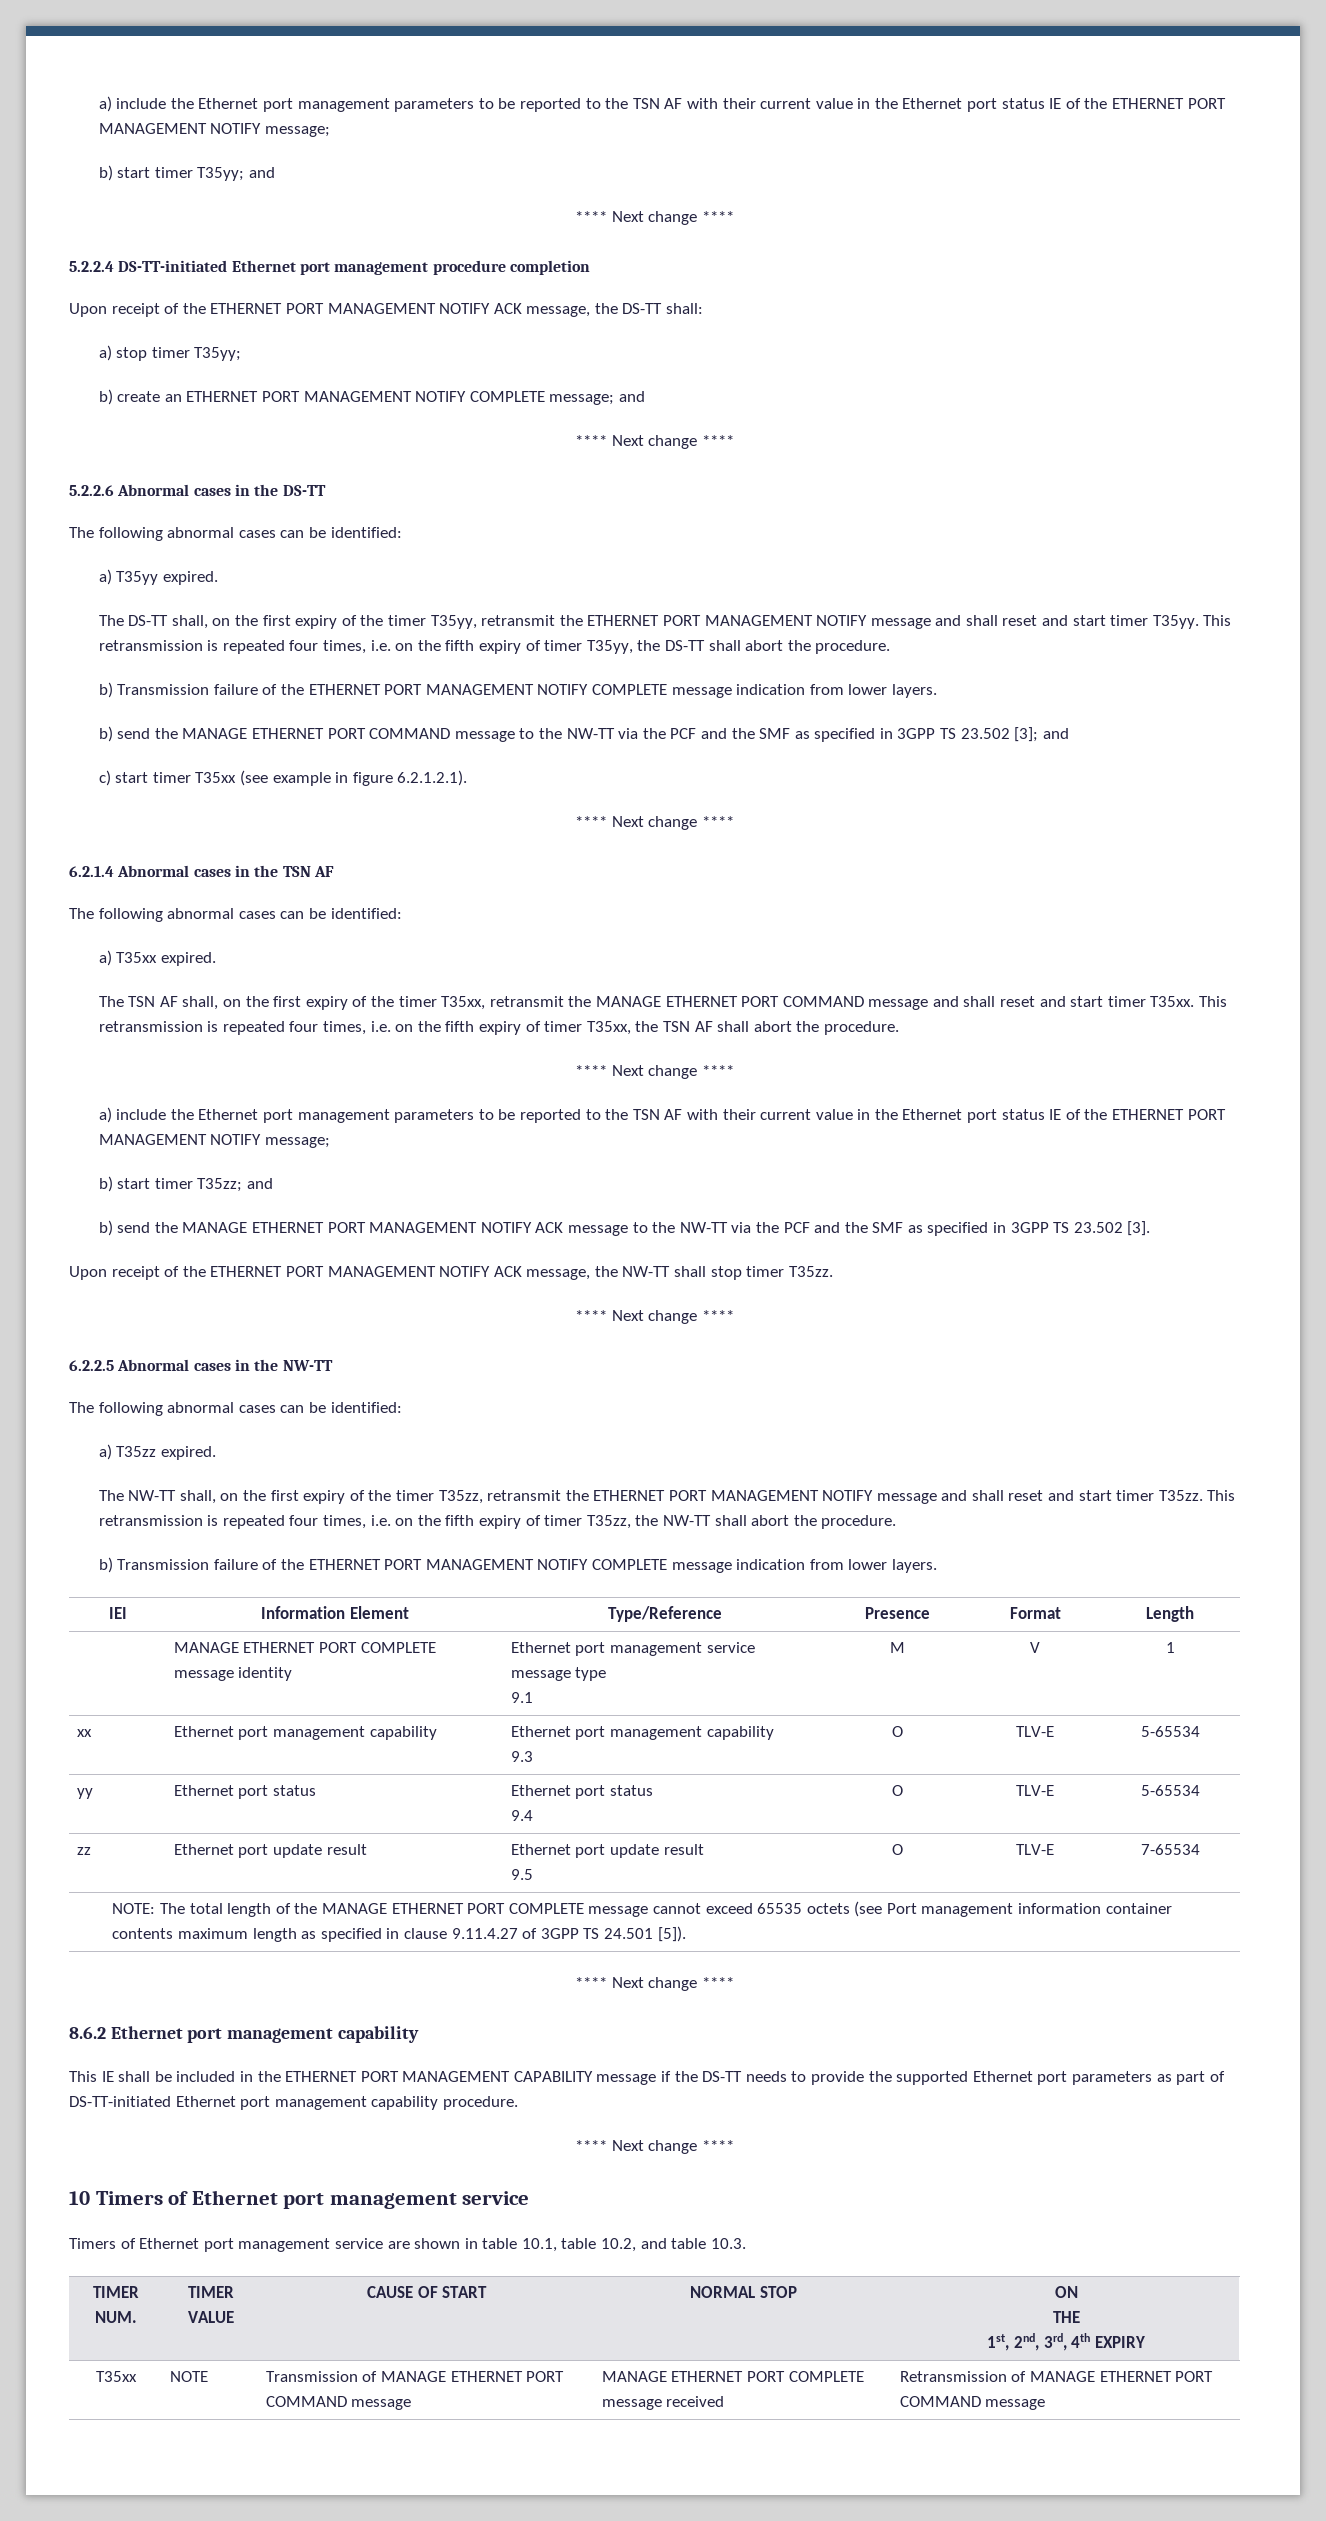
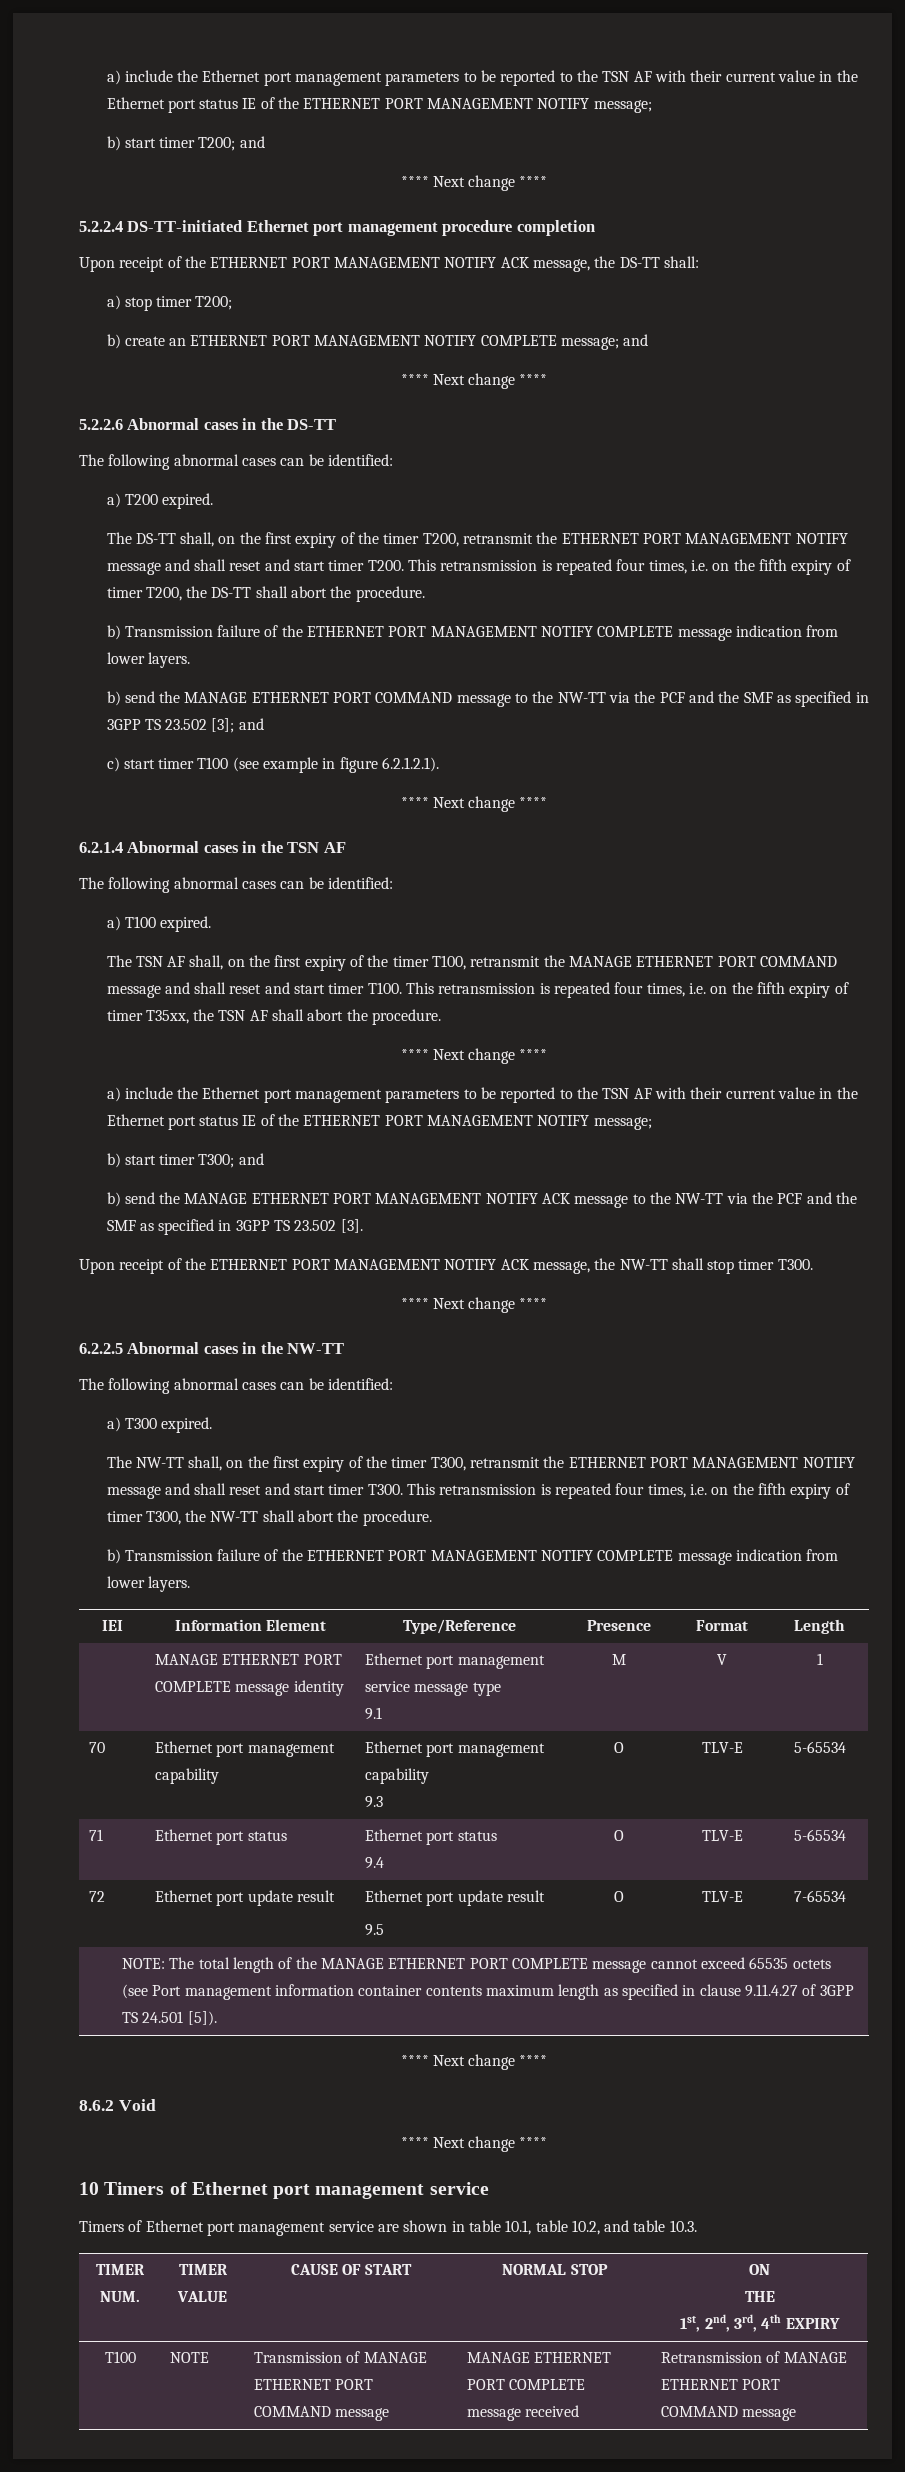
- b) start timer T35yy; and
+ b) start timer T200; and
- a) stop timer T35yy;
+ a) stop timer T200;
- a) T35yy expired.
+ a) T200 expired.
- The DS-TT shall, on the first expiry of the timer T35yy, retransmit the ETHERNET PORT MANAGEMENT NOTIFY message and shall reset and start timer T35yy.
+ The DS-TT shall, on the first expiry of the timer T200, retransmit the ETHERNET PORT MANAGEMENT NOTIFY message and shall reset and start timer T200.
- This retransmission is repeated four times, i.e. on the fifth expiry of timer T35yy, the DS-TT shall abort the procedure.
+ This retransmission is repeated four times, i.e. on the fifth expiry of timer T200, the DS-TT shall abort the procedure.
- c) start timer T35xx (see example in figure 6.2.1.2.1).
+ c) start timer T100 (see example in figure 6.2.1.2.1).
- a) T35xx expired.
+ a) T100 expired.
- The TSN AF shall, on the first expiry of the timer T35xx, retransmit the MANAGE ETHERNET PORT COMMAND message and shall reset and start timer T35xx.
+ The TSN AF shall, on the first expiry of the timer T100, retransmit the MANAGE ETHERNET PORT COMMAND message and shall reset and start timer T100.
- b) start timer T35zz; and
+ b) start timer T300; and
- Upon receipt of the ETHERNET PORT MANAGEMENT NOTIFY ACK message, the NW-TT shall stop timer T35zz.
+ Upon receipt of the ETHERNET PORT MANAGEMENT NOTIFY ACK message, the NW-TT shall stop timer T300.
- a) T35zz expired.
+ a) T300 expired.
- The NW-TT shall, on the first expiry of the timer T35zz, retransmit the ETHERNET PORT MANAGEMENT NOTIFY message and shall reset and start timer T35zz.
+ The NW-TT shall, on the first expiry of the timer T300, retransmit the ETHERNET PORT MANAGEMENT NOTIFY message and shall reset and start timer T300.
- This retransmission is repeated four times, i.e. on the fifth expiry of timer T35zz, the NW-TT shall abort the procedure.
+ This retransmission is repeated four times, i.e. on the fifth expiry of timer T300, the NW-TT shall abort the procedure.
- xx | Ethernet port management capability | Ethernet port management capability
+ 70 | Ethernet port management capability | Ethernet port management capability
- yy | Ethernet port status | Ethernet port status
+ 71 | Ethernet port status | Ethernet port status
- zz | Ethernet port update result | Ethernet port update result
+ 72 | Ethernet port update result | Ethernet port update result
- 8.6.2 Ethernet port management capability
- This IE shall be included in the ETHERNET PORT MANAGEMENT CAPABILITY message if the DS-TT needs to provide the supported Ethernet port parameters as part of DS-TT-initiated Ethernet port management capability procedure.
+ 8.6.2 Void
- T35xx | NOTE | Transmission of MANAGE ETHERNET PORT COMMAND message | MANAGE ETHERNET PORT COMPLETE message received | Retransmission of MANAGE ETHERNET PORT COMMAND message
+ T100 | NOTE | Transmission of MANAGE ETHERNET PORT COMMAND message | MANAGE ETHERNET PORT COMPLETE message received | Retransmission of MANAGE ETHERNET PORT COMMAND message

